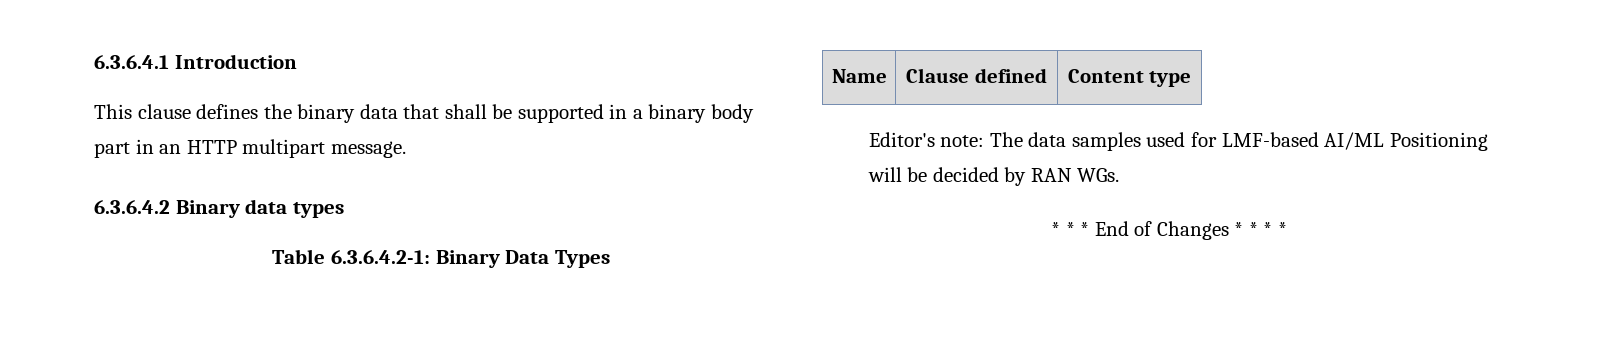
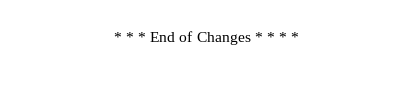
- 6.3.6.4.1 Introduction
- This clause defines the binary data that shall be supported in a binary body part in an HTTP multipart message.
- 6.3.6.4.2 Binary data types
- Table 6.3.6.4.2-1: Binary Data Types
- Name | Clause defined | Content type
- Editor's note: The data samples used for LMF-based AI/ML Positioning will be decided by RAN WGs.

